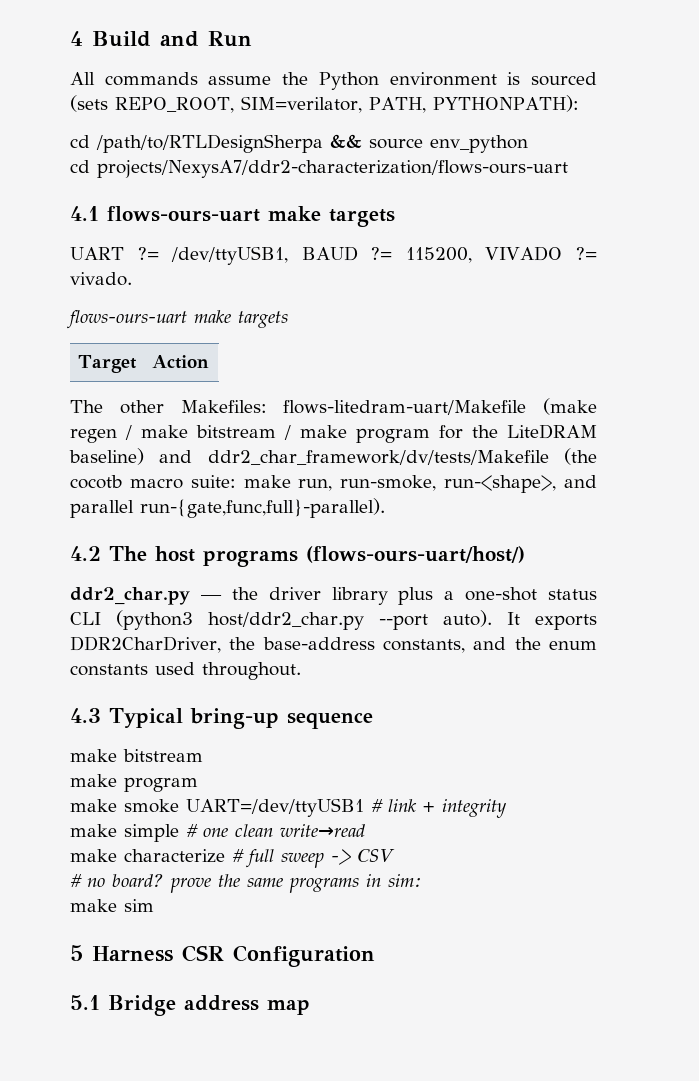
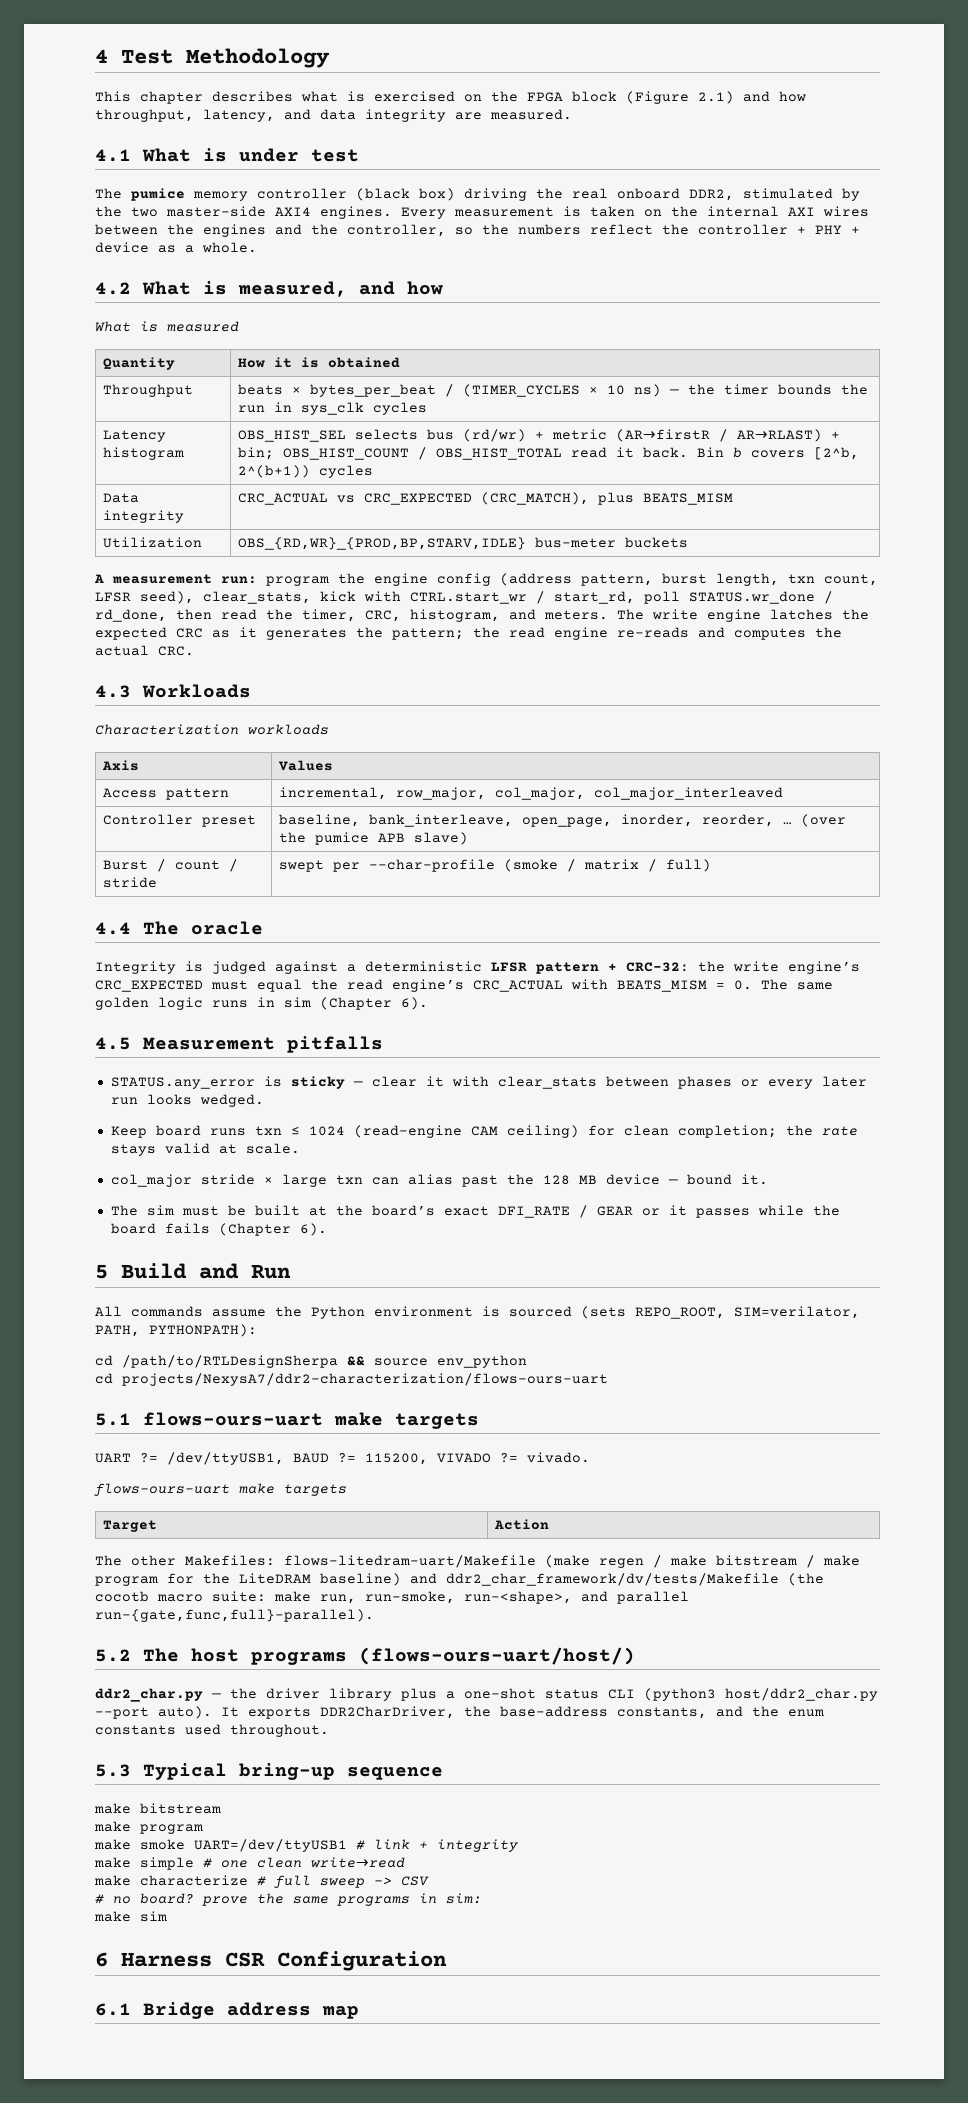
- 4 Build and Run
+ 4 Test Methodology
+ This chapter describes what is exercised on the FPGA block (Figure 2.1) and how throughput, latency, and data integrity are measured.
+ 4.1 What is under test
+ The pumice memory controller (black box) driving the real onboard DDR2, stimulated by the two master-side AXI4 engines. Every measurement is taken on the internal AXI wires between the engines and the controller, so the numbers reflect the controller + PHY + device as a whole.
+ 4.2 What is measured, and how
+ What is measured
+ Quantity | How it is obtained
+ Throughput | beats × bytes_per_beat / (TIMER_CYCLES × 10 ns) — the timer bounds the run in sys_clk cycles
+ Latency histogram | OBS_HIST_SEL selects bus (rd/wr) + metric (AR→firstR / AR→RLAST) + bin; OBS_HIST_COUNT / OBS_HIST_TOTAL read it back. Bin b covers [2^b, 2^(b+1)) cycles
+ Data integrity | CRC_ACTUAL vs CRC_EXPECTED (CRC_MATCH), plus BEATS_MISM
+ Utilization | OBS_{RD,WR}_{PROD,BP,STARV,IDLE} bus-meter buckets
+ A measurement run: program the engine config (address pattern, burst length, txn count, LFSR seed), clear_stats, kick with CTRL.start_wr / start_rd, poll STATUS.wr_done / rd_done, then read the timer, CRC, histogram, and meters. The write engine latches the expected CRC as it generates the pattern; the read engine re-reads and computes the actual CRC.
+ 4.3 Workloads
+ Characterization workloads
+ Axis | Values
+ Access pattern | incremental, row_major, col_major, col_major_interleaved
+ Controller preset | baseline, bank_interleave, open_page, inorder, reorder, … (over the pumice APB slave)
+ Burst / count / stride | swept per --char-profile (smoke / matrix / full)
+ 4.4 The oracle
+ Integrity is judged against a deterministic LFSR pattern + CRC-32: the write engine’s CRC_EXPECTED must equal the read engine’s CRC_ACTUAL with BEATS_MISM = 0. The same golden logic runs in sim (Chapter 6).
+ 4.5 Measurement pitfalls
+ STATUS.any_error is sticky — clear it with clear_stats between phases or every later run looks wedged.
+ Keep board runs txn ≤ 1024 (read-engine CAM ceiling) for clean completion; the rate stays valid at scale.
+ col_major stride × large txn can alias past the 128 MB device — bound it.
+ The sim must be built at the board’s exact DFI_RATE / GEAR or it passes while the board fails (Chapter 6).
+ 5 Build and Run
- 4.1 flows-ours-uart make targets
+ 5.1 flows-ours-uart make targets
- 4.2 The host programs (flows-ours-uart/host/)
+ 5.2 The host programs (flows-ours-uart/host/)
- 4.3 Typical bring-up sequence
+ 5.3 Typical bring-up sequence
- 5 Harness CSR Configuration
+ 6 Harness CSR Configuration
- 5.1 Bridge address map
+ 6.1 Bridge address map

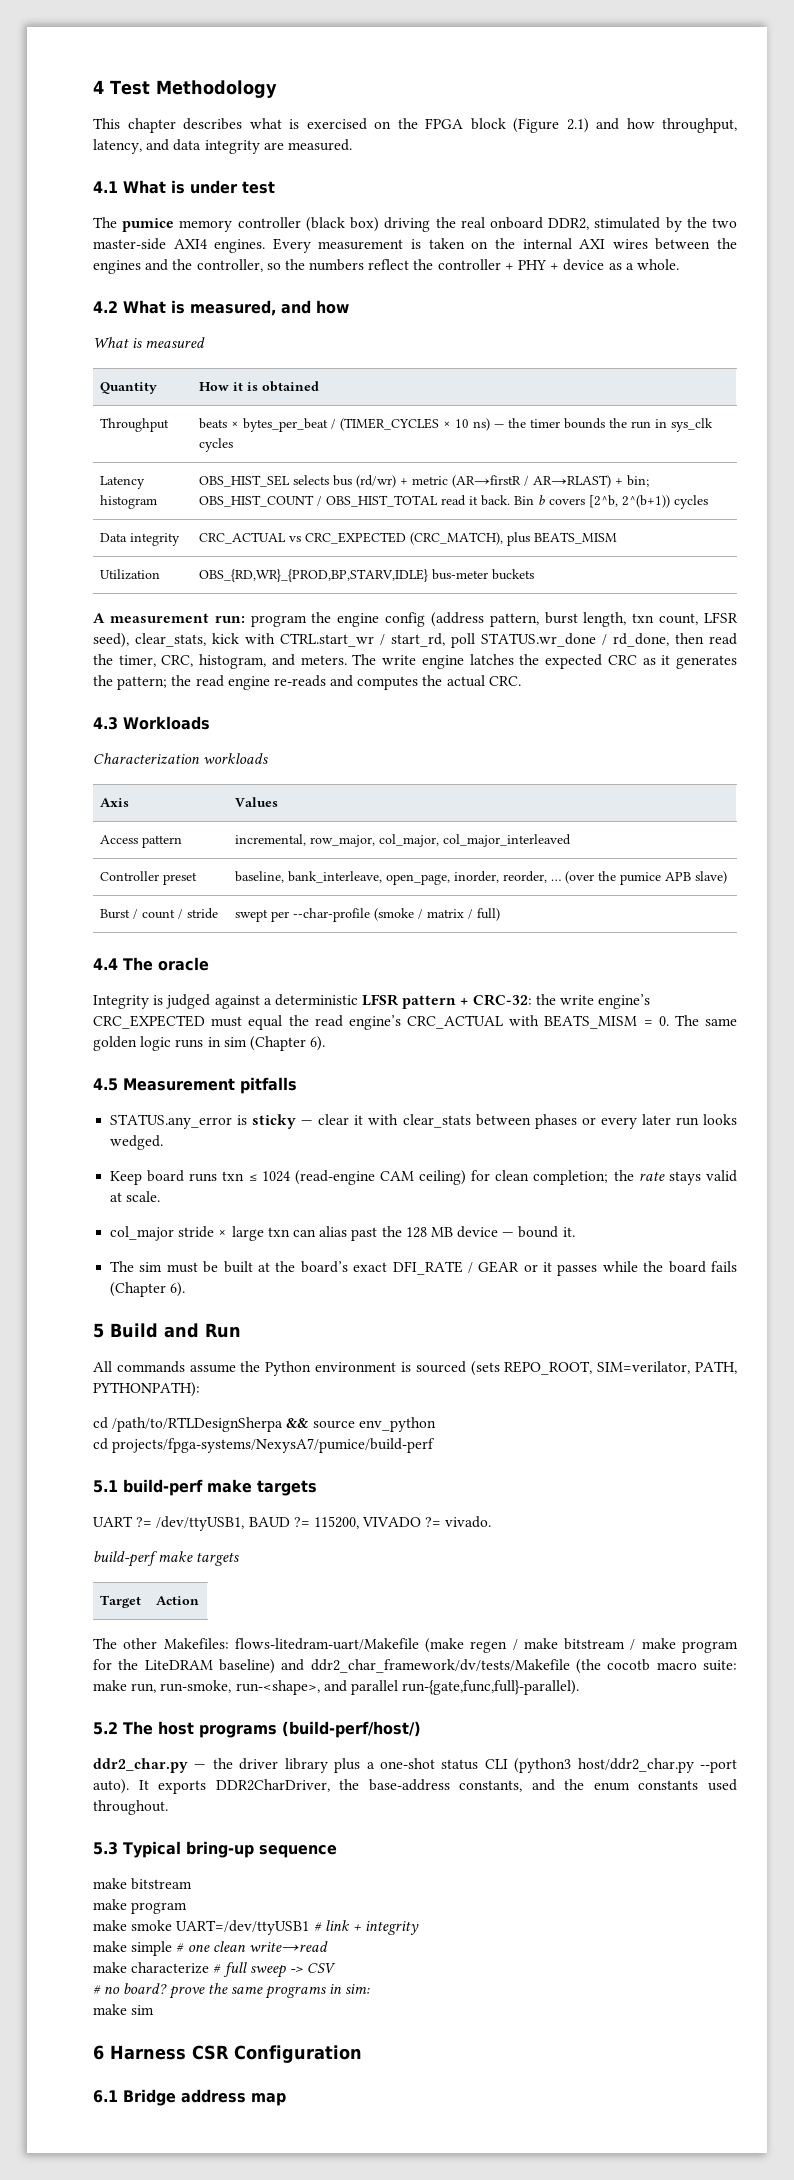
- cd projects/NexysA7/ddr2-characterization/flows-ours-uart
+ cd projects/fpga-systems/NexysA7/pumice/build-perf
- 5.1 flows-ours-uart make targets
+ 5.1 build-perf make targets
  UART ?= /dev/ttyUSB1, BAUD ?= 115200, VIVADO ?= vivado.
- flows-ours-uart make targets
+ build-perf make targets
- 5.2 The host programs (flows-ours-uart/host/)
+ 5.2 The host programs (build-perf/host/)

